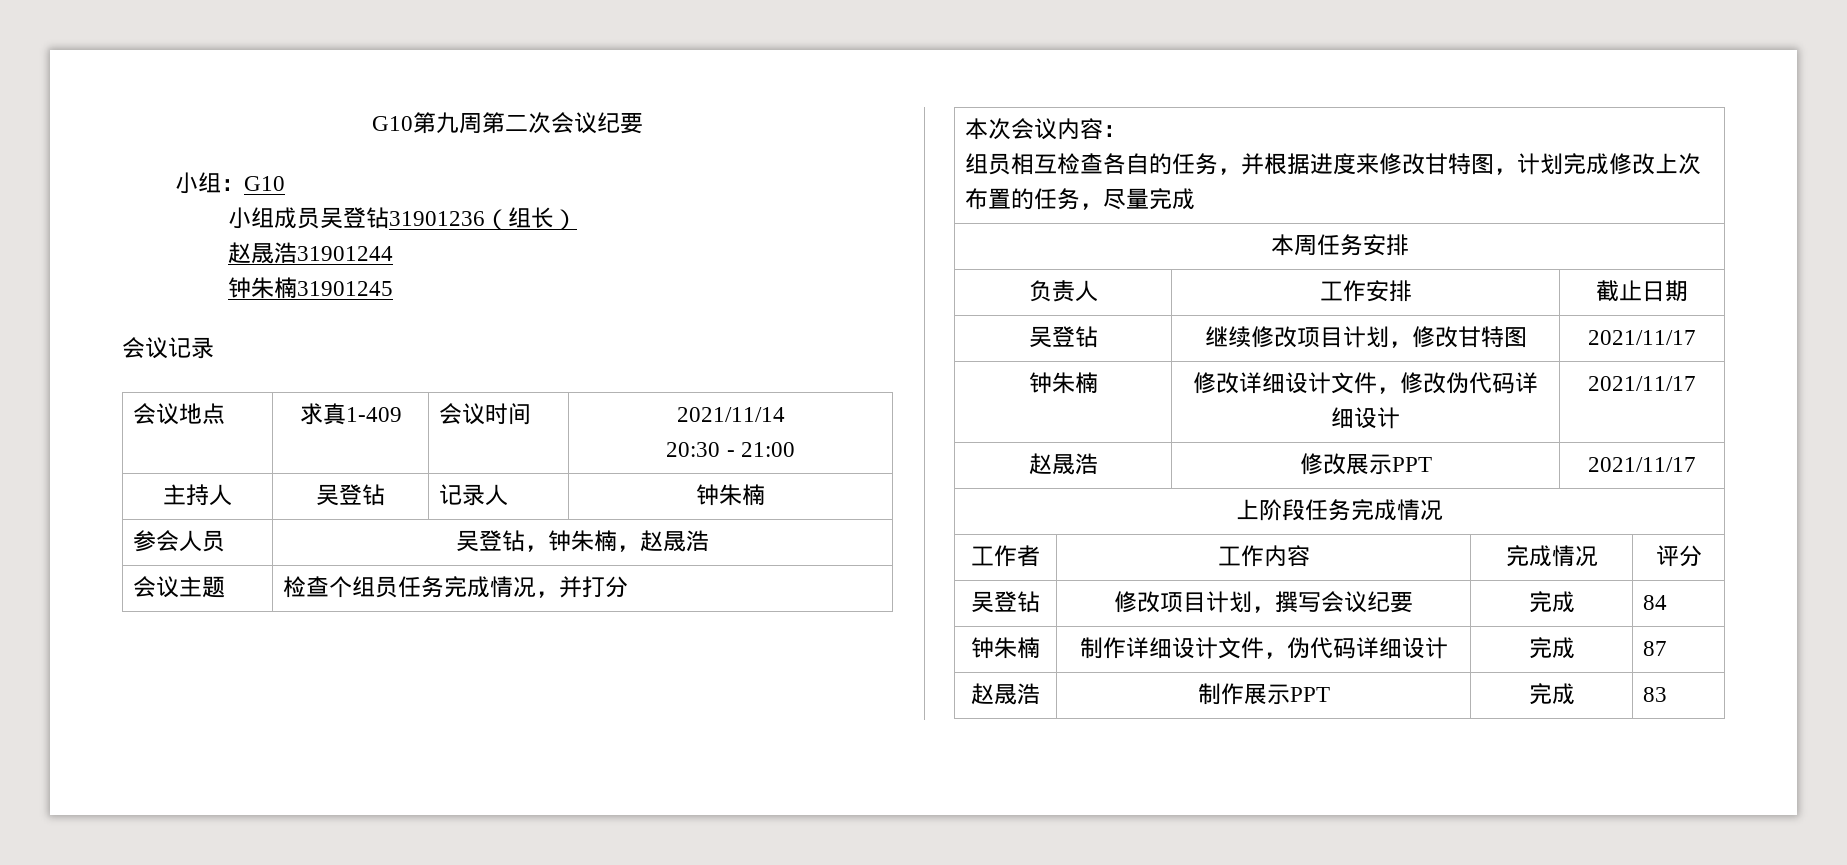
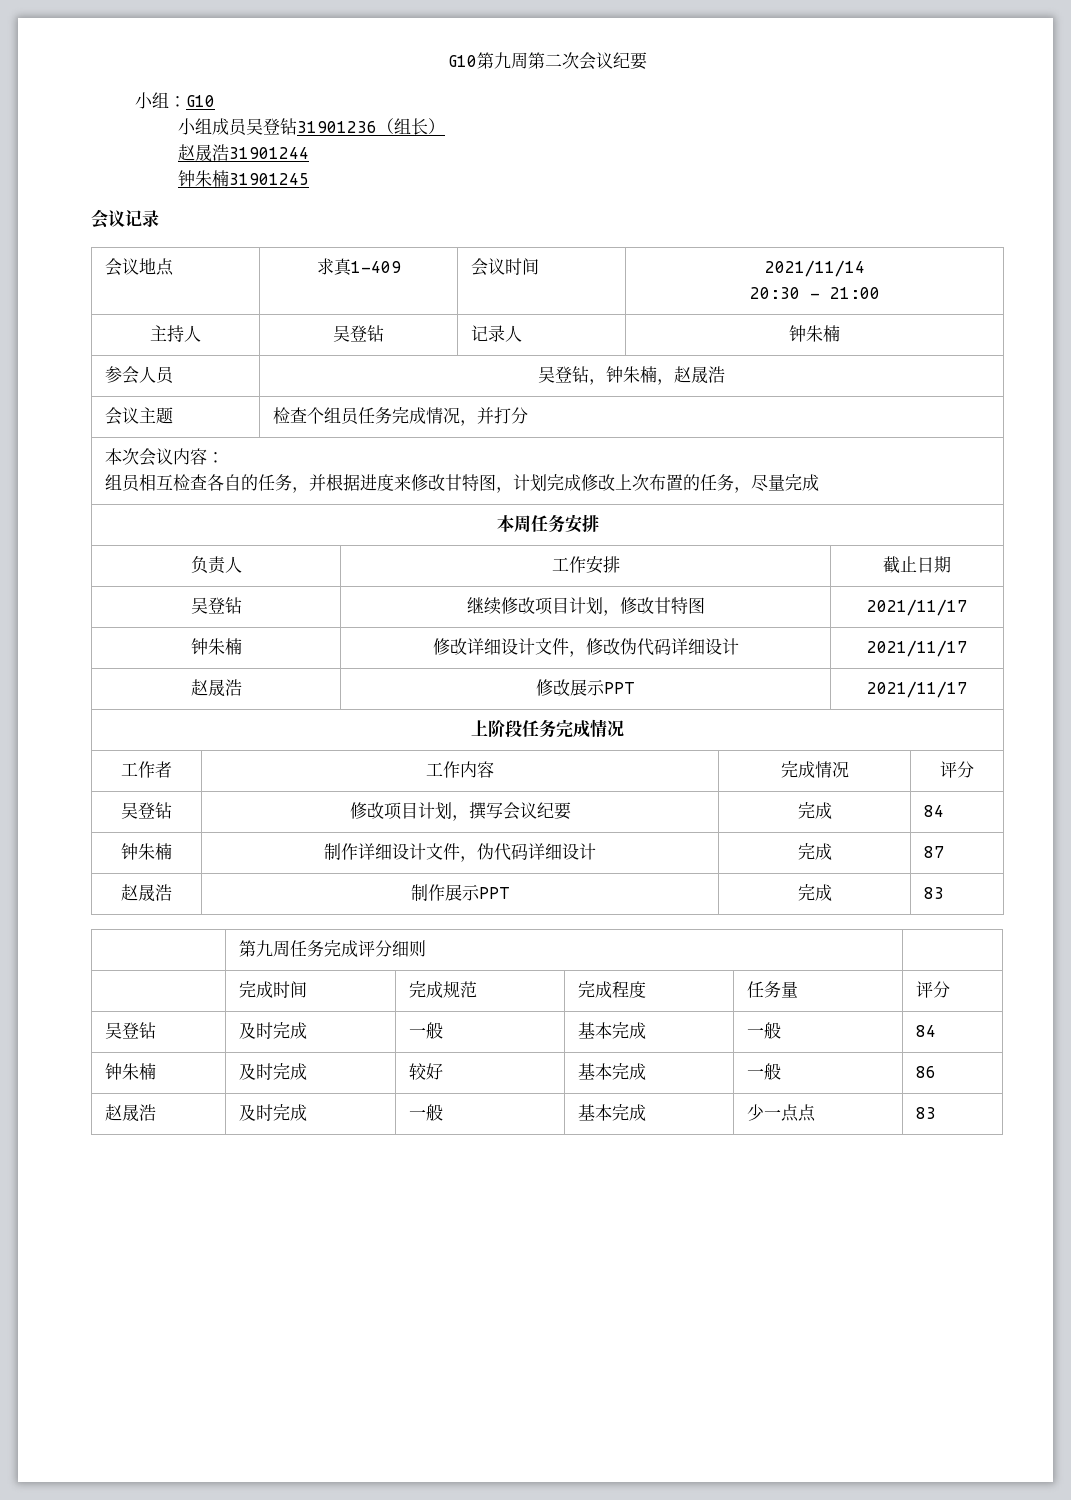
+ | 第九周任务完成评分细则 |
+ | 完成时间 | 完成规范 | 完成程度 | 任务量 | 评分
+ 吴登钻 | 及时完成 | 一般 | 基本完成 | 一般 | 84
+ 钟朱楠 | 及时完成 | 较好 | 基本完成 | 一般 | 86
+ 赵晟浩 | 及时完成 | 一般 | 基本完成 | 少一点点 | 83

